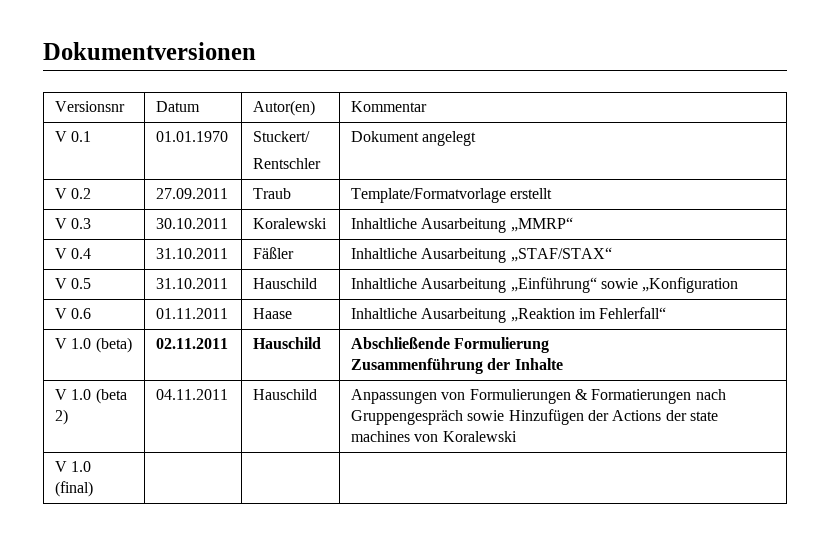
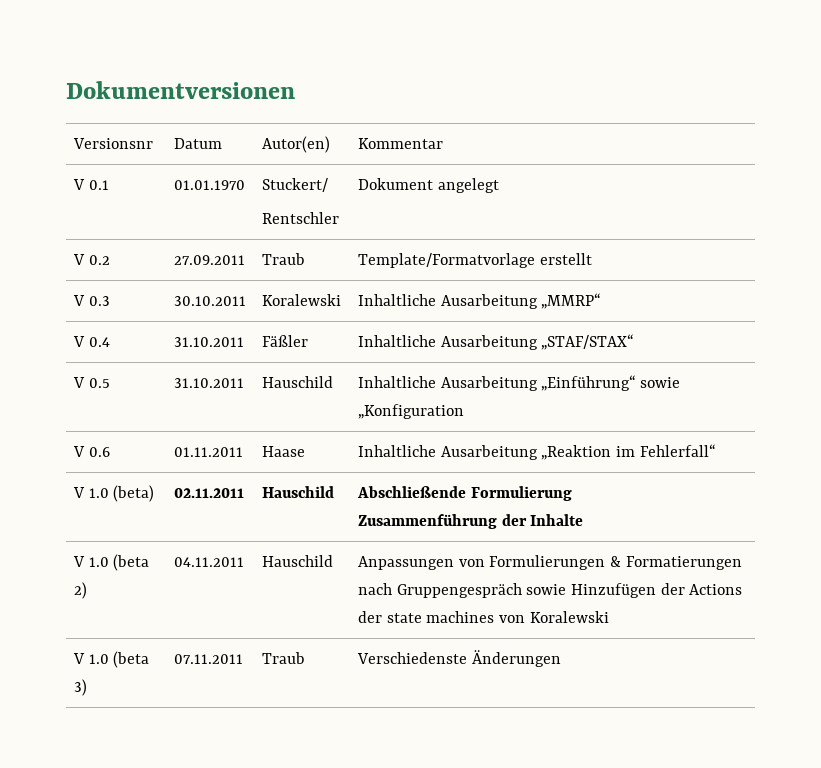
- V 1.0 (final) | | |
+ V 1.0 (beta 3) | 07.11.2011 | Traub | Verschiedenste Änderungen

